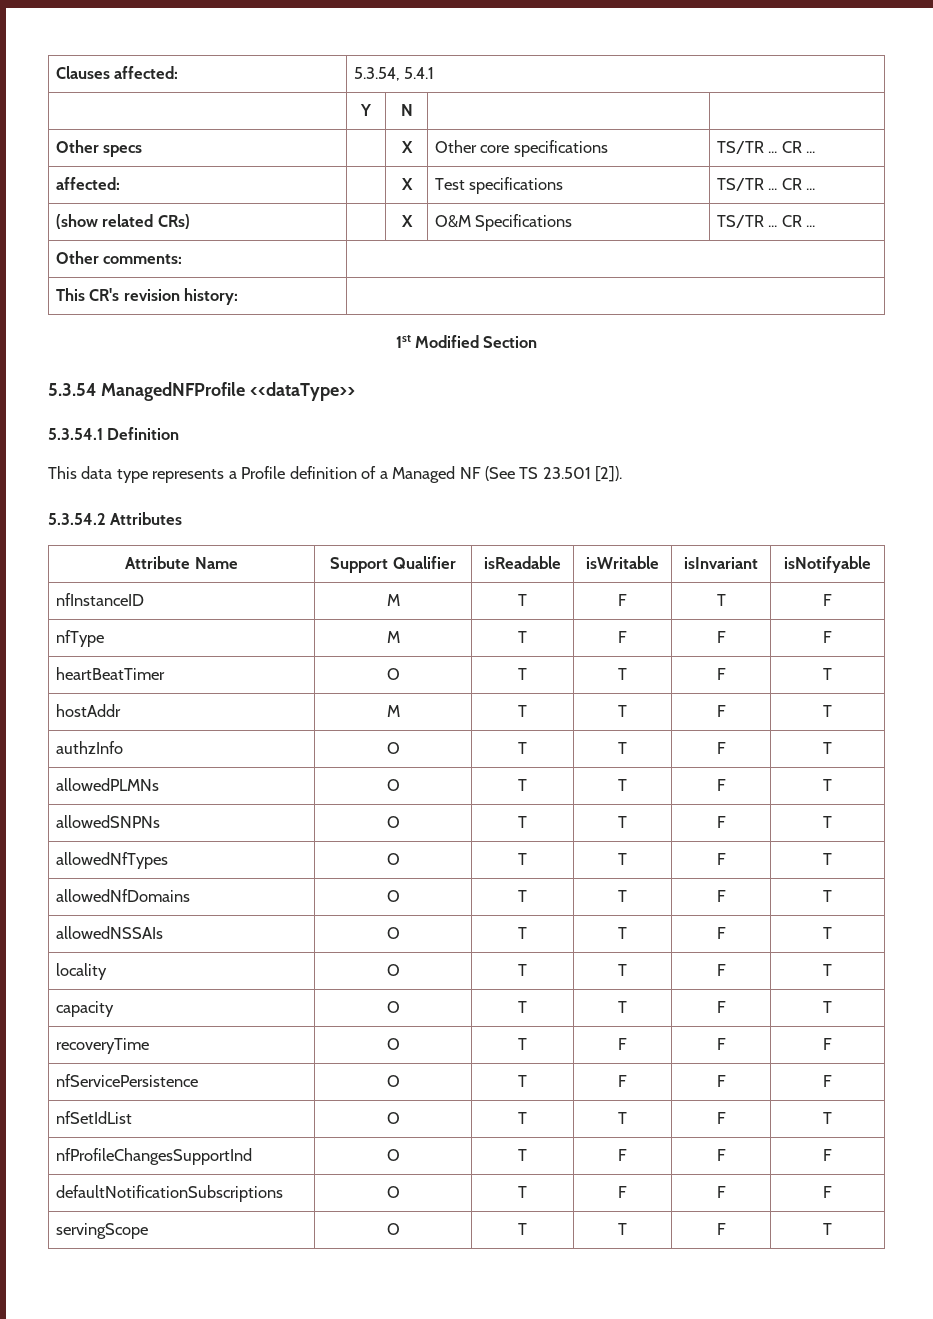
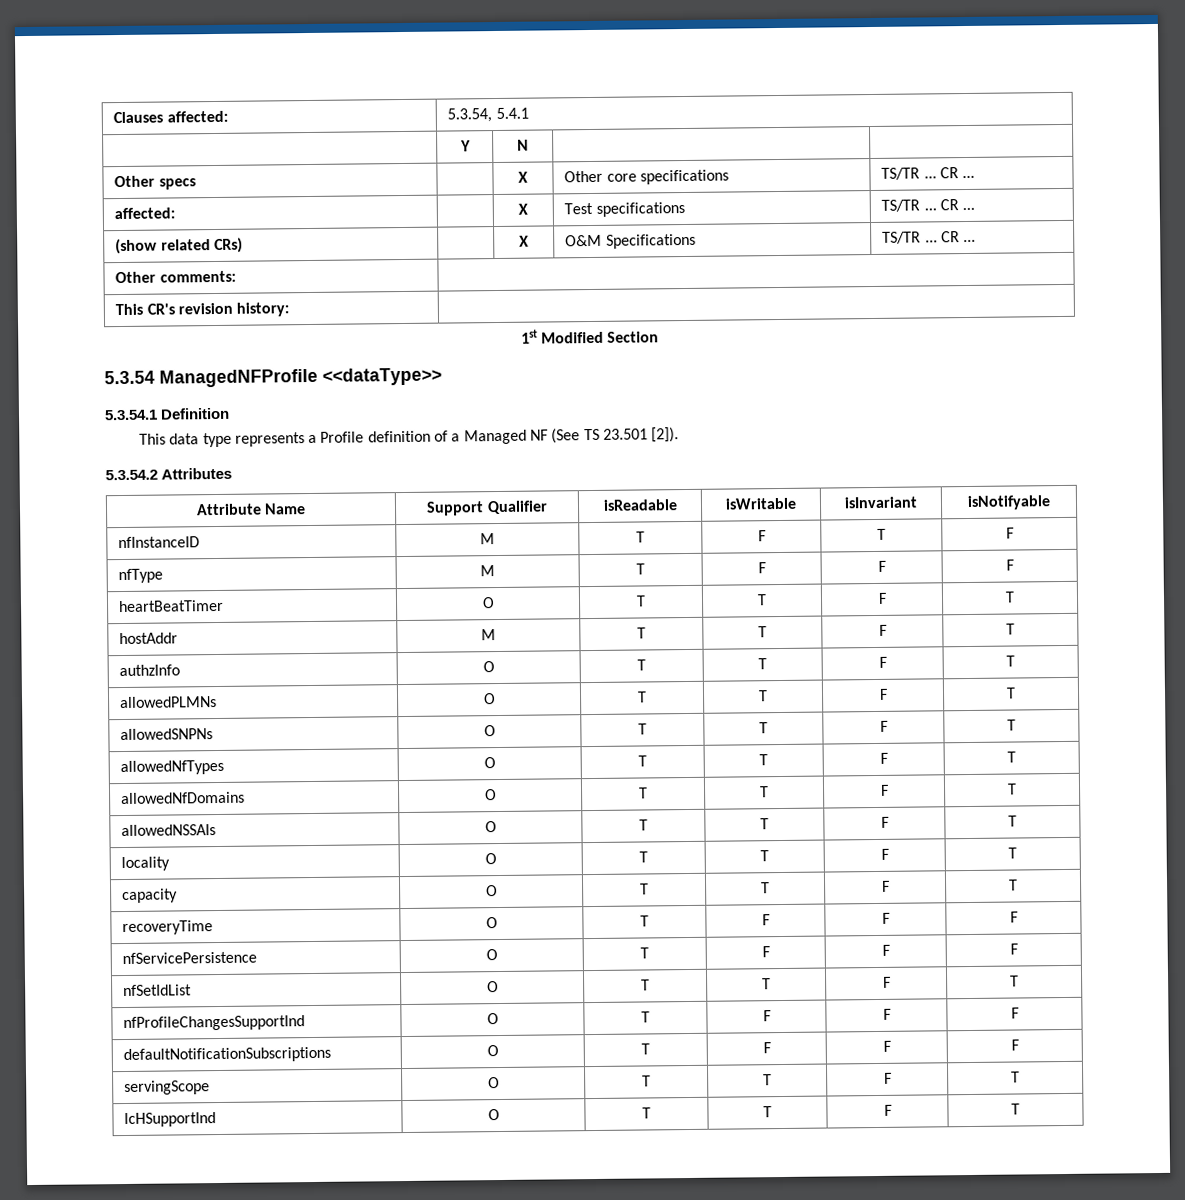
+ lcHSupportInd | O | T | T | F | T

